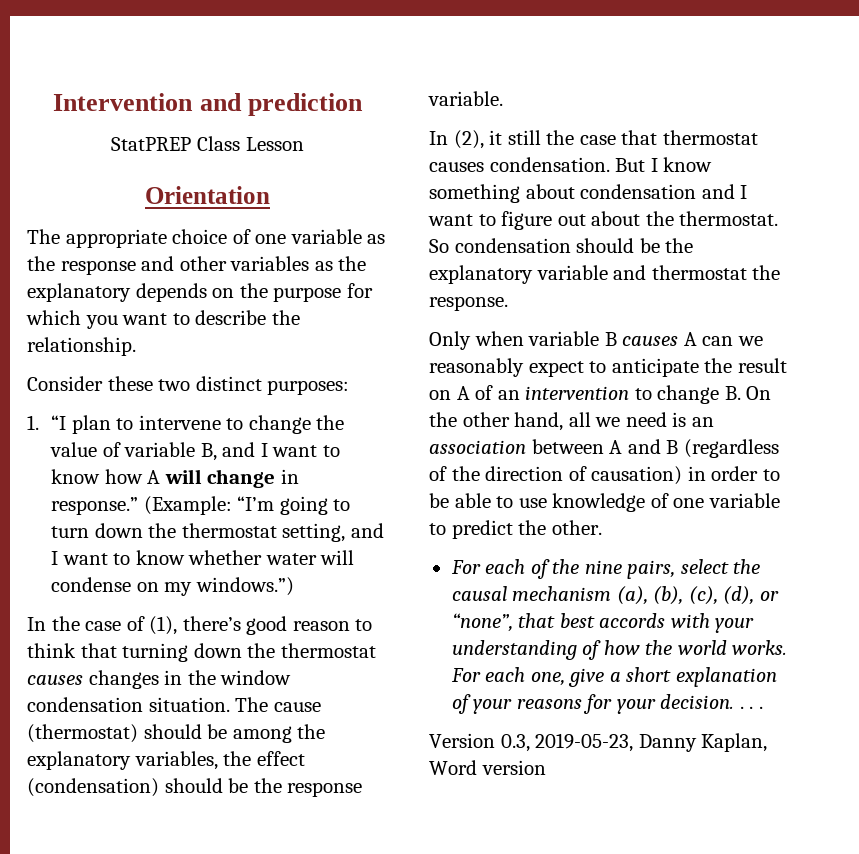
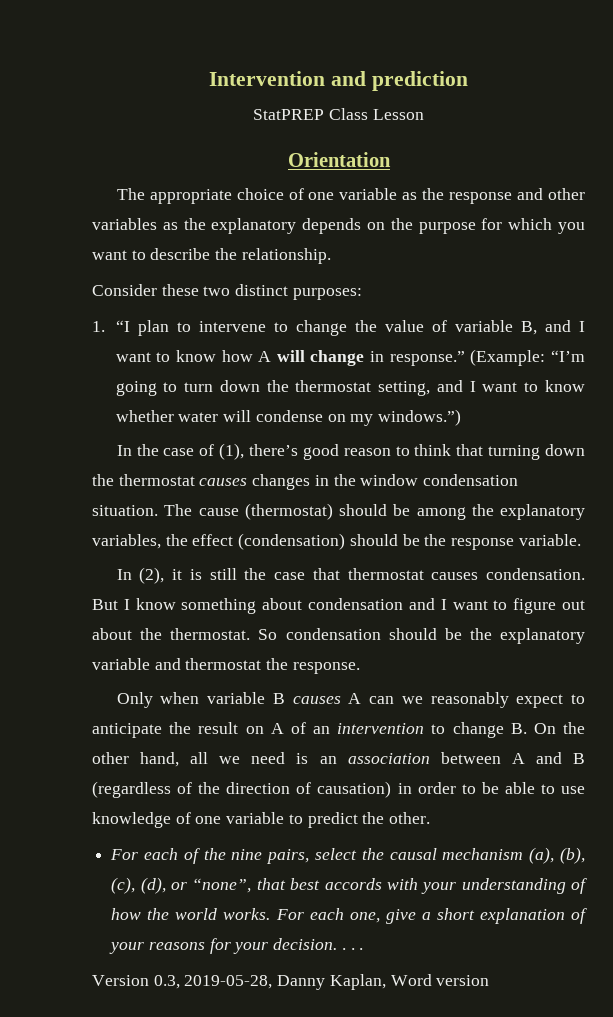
- In (2), it still the case that thermostat causes condensation.
+ In (2), it is still the case that thermostat causes condensation.
- Version 0.3, 2019-05-23, Danny Kaplan, Word version
+ Version 0.3, 2019-05-28, Danny Kaplan, Word version

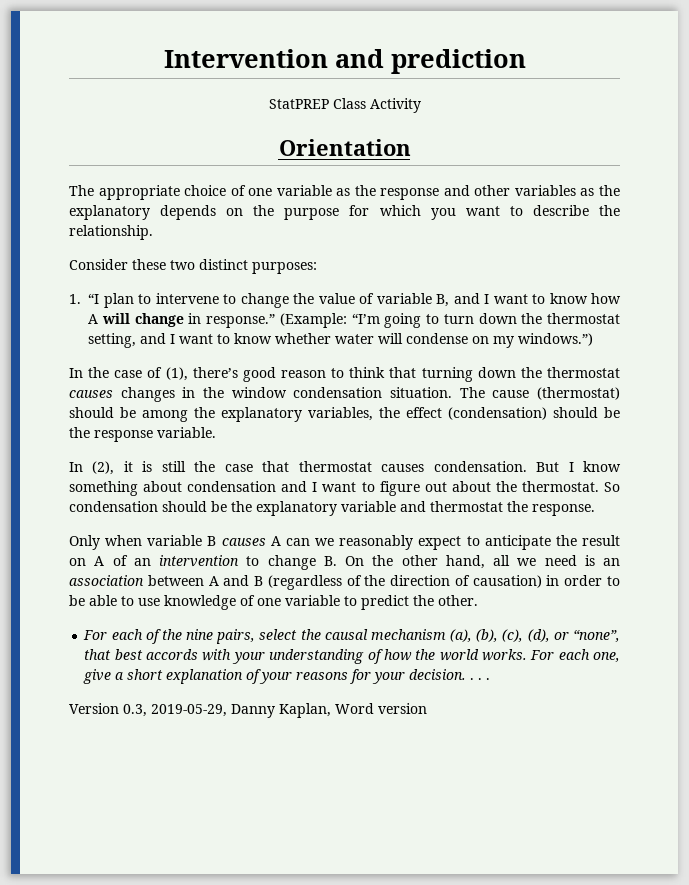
- StatPREP Class Lesson
+ StatPREP Class Activity
- Version 0.3, 2019-05-28, Danny Kaplan, Word version
+ Version 0.3, 2019-05-29, Danny Kaplan, Word version

